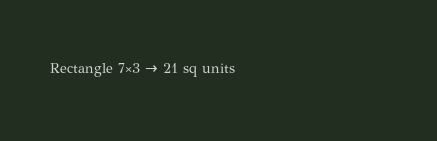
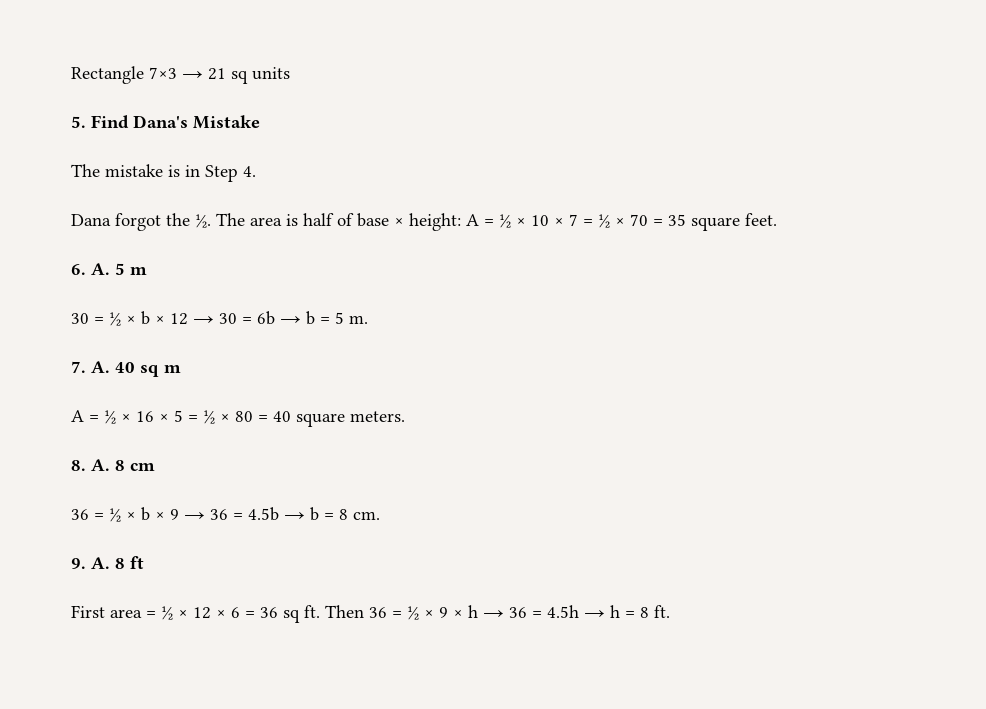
+ 5. Find Dana's Mistake
+ The mistake is in Step 4.
+ Dana forgot the ½. The area is half of base × height: A = ½ × 10 × 7 = ½ × 70 = 35 square feet.
+ 6. A. 5 m
+ 30 = ½ × b × 12 → 30 = 6b → b = 5 m.
+ 7. A. 40 sq m
+ A = ½ × 16 × 5 = ½ × 80 = 40 square meters.
+ 8. A. 8 cm
+ 36 = ½ × b × 9 → 36 = 4.5b → b = 8 cm.
+ 9. A. 8 ft
+ First area = ½ × 12 × 6 = 36 sq ft. Then 36 = ½ × 9 × h → 36 = 4.5h → h = 8 ft.

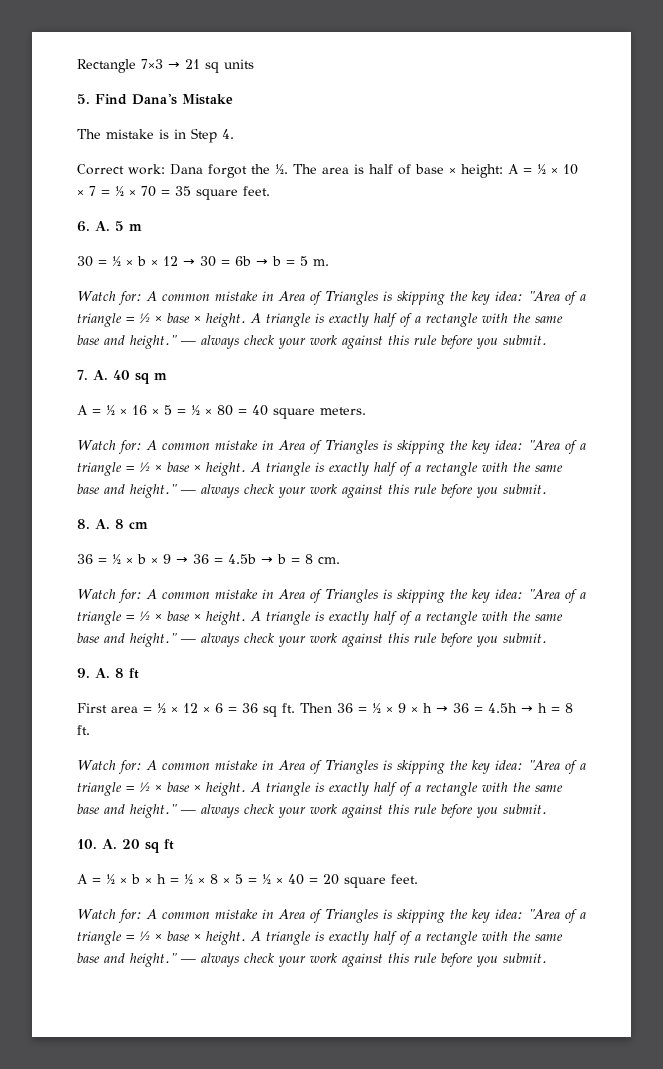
- Dana forgot the ½.
+ Correct work: Dana forgot the ½.
  30 = ½ × b × 12 → 30 = 6b → b = 5 m.
+ Watch for: A common mistake in Area of Triangles is skipping the key idea: "Area of a triangle = ½ × base × height. A triangle is exactly half of a rectangle with the same base and height." — always check your work against this rule before you submit.
  A = ½ × 16 × 5 = ½ × 80 = 40 square meters.
+ Watch for: A common mistake in Area of Triangles is skipping the key idea: "Area of a triangle = ½ × base × height. A triangle is exactly half of a rectangle with the same base and height." — always check your work against this rule before you submit.
  36 = ½ × b × 9 → 36 = 4.5b → b = 8 cm.
+ Watch for: A common mistake in Area of Triangles is skipping the key idea: "Area of a triangle = ½ × base × height. A triangle is exactly half of a rectangle with the same base and height." — always check your work against this rule before you submit.
  Then 36 = ½ × 9 × h → 36 = 4.5h → h = 8 ft.
+ Watch for: A common mistake in Area of Triangles is skipping the key idea: "Area of a triangle = ½ × base × height. A triangle is exactly half of a rectangle with the same base and height." — always check your work against this rule before you submit.
+ 10. A. 20 sq ft
+ A = ½ × b × h = ½ × 8 × 5 = ½ × 40 = 20 square feet.
+ Watch for: A common mistake in Area of Triangles is skipping the key idea: "Area of a triangle = ½ × base × height. A triangle is exactly half of a rectangle with the same base and height." — always check your work against this rule before you submit.

